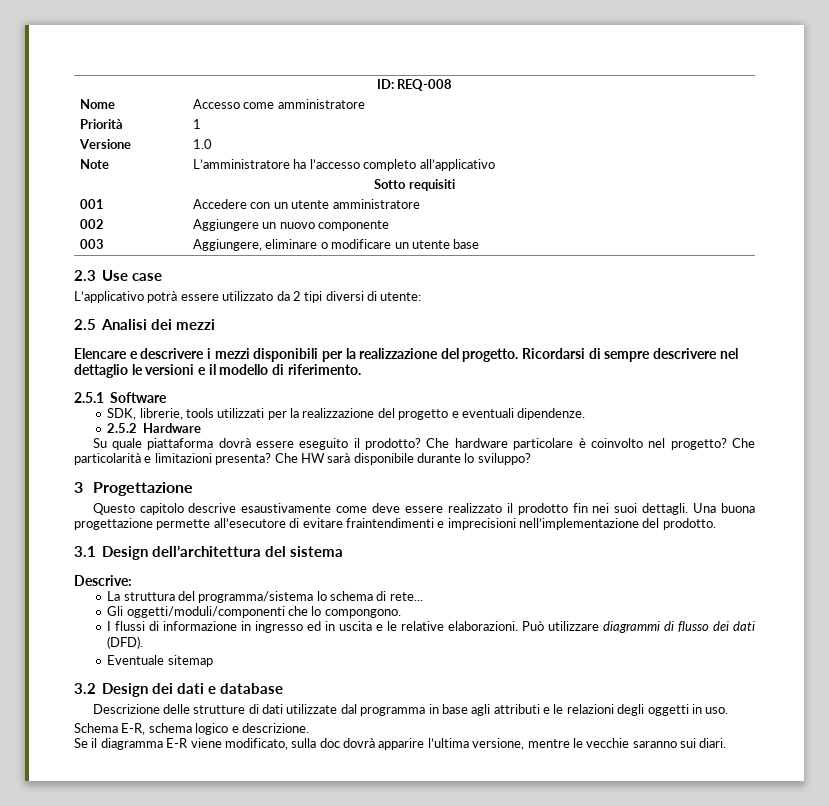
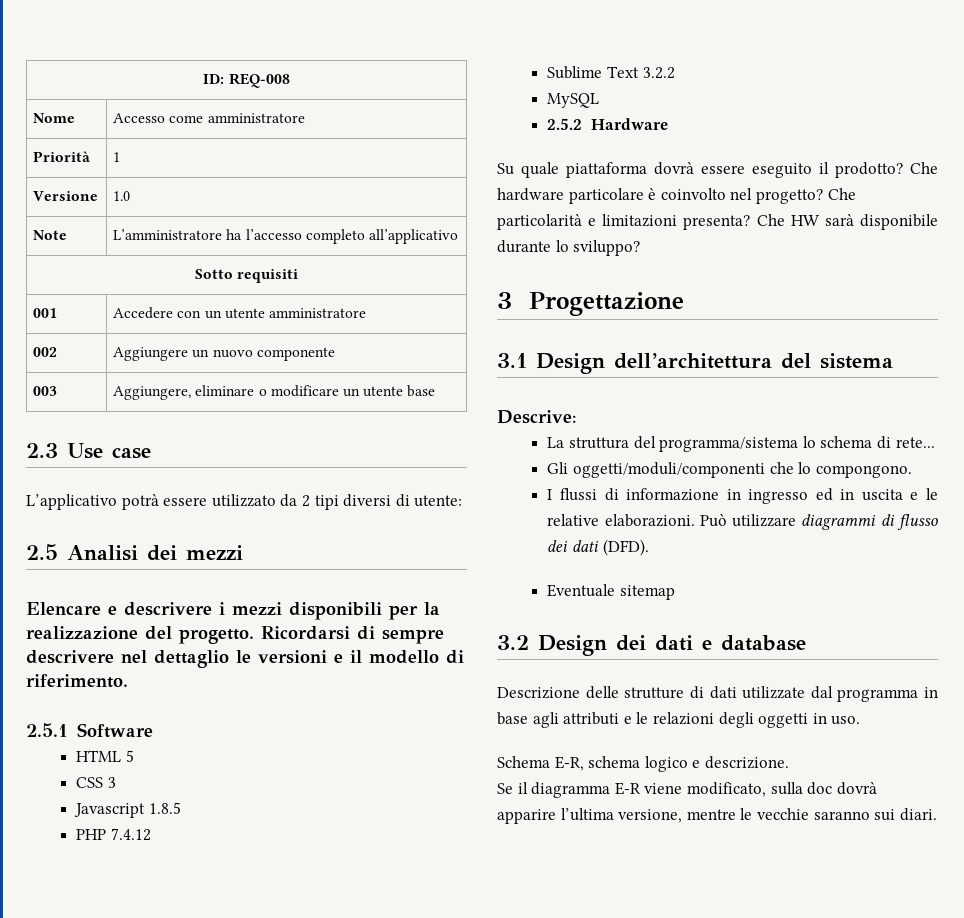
- SDK, librerie, tools utilizzati per la realizzazione del progetto e eventuali dipendenze.
+ HTML 5
+ CSS 3
+ Javascript 1.8.5
+ PHP 7.4.12
+ Sublime Text 3.2.2
+ MySQL
- Questo capitolo descrive esaustivamente come deve essere realizzato il prodotto fin nei suoi dettagli. Una buona progettazione permette all’esecutore di evitare fraintendimenti e imprecisioni nell’implementazione del prodotto.

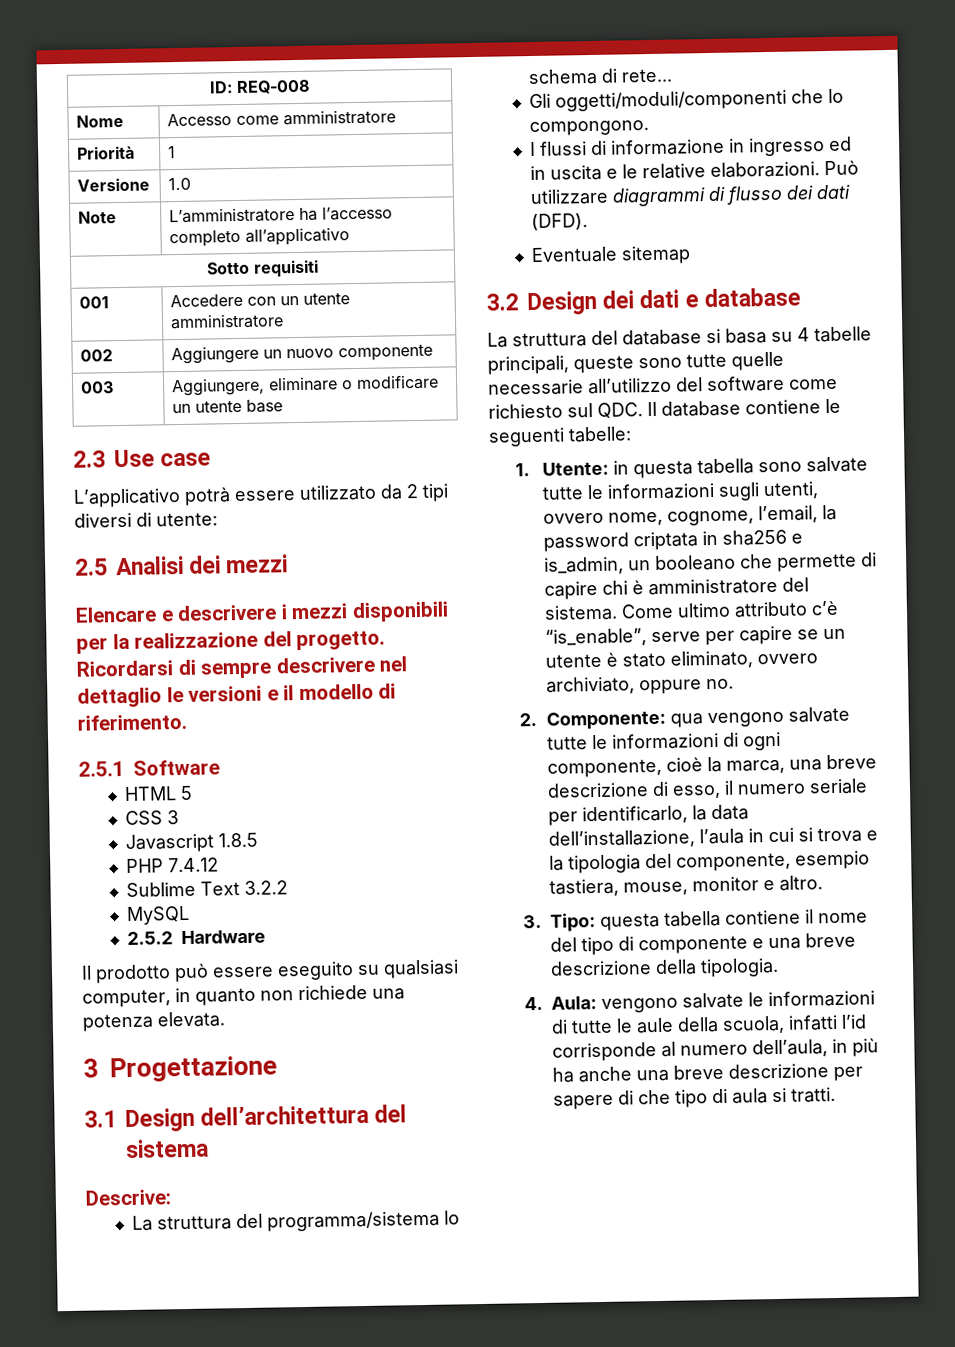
- Su quale piattaforma dovrà essere eseguito il prodotto? Che hardware particolare è coinvolto nel progetto? Che particolarità e limitazioni presenta? Che HW sarà disponibile durante lo sviluppo?
+ Il prodotto può essere eseguito su qualsiasi computer, in quanto non richiede una potenza elevata.
- Descrizione delle strutture di dati utilizzate dal programma in base agli attributi e le relazioni degli oggetti in uso.
- Schema E-R, schema logico e descrizione.
- Se il diagramma E-R viene modificato, sulla doc dovrà apparire l’ultima versione, mentre le vecchie saranno sui diari.
+ La struttura del database si basa su 4 tabelle principali, queste sono tutte quelle necessarie all’utilizzo del software come richiesto sul QDC. Il database contiene le seguenti tabelle:
+ 1. Utente: in questa tabella sono salvate tutte le informazioni sugli utenti, ovvero nome, cognome, l’email, la password criptata in sha256 e is_admin, un booleano che permette di capire chi è amministratore del sistema. Come ultimo attributo c’è “is_enable”, serve per capire se un utente è stato eliminato, ovvero archiviato, oppure no.
+ 2. Componente: qua vengono salvate tutte le informazioni di ogni componente, cioè la marca, una breve descrizione di esso, il numero seriale per identificarlo, la data dell’installazione, l’aula in cui si trova e la tipologia del componente, esempio tastiera, mouse, monitor e altro.
+ 3. Tipo: questa tabella contiene il nome del tipo di componente e una breve descrizione della tipologia.
+ 4. Aula: vengono salvate le informazioni di tutte le aule della scuola, infatti l’id corrisponde al numero dell’aula, in più ha anche una breve descrizione per sapere di che tipo di aula si tratti.

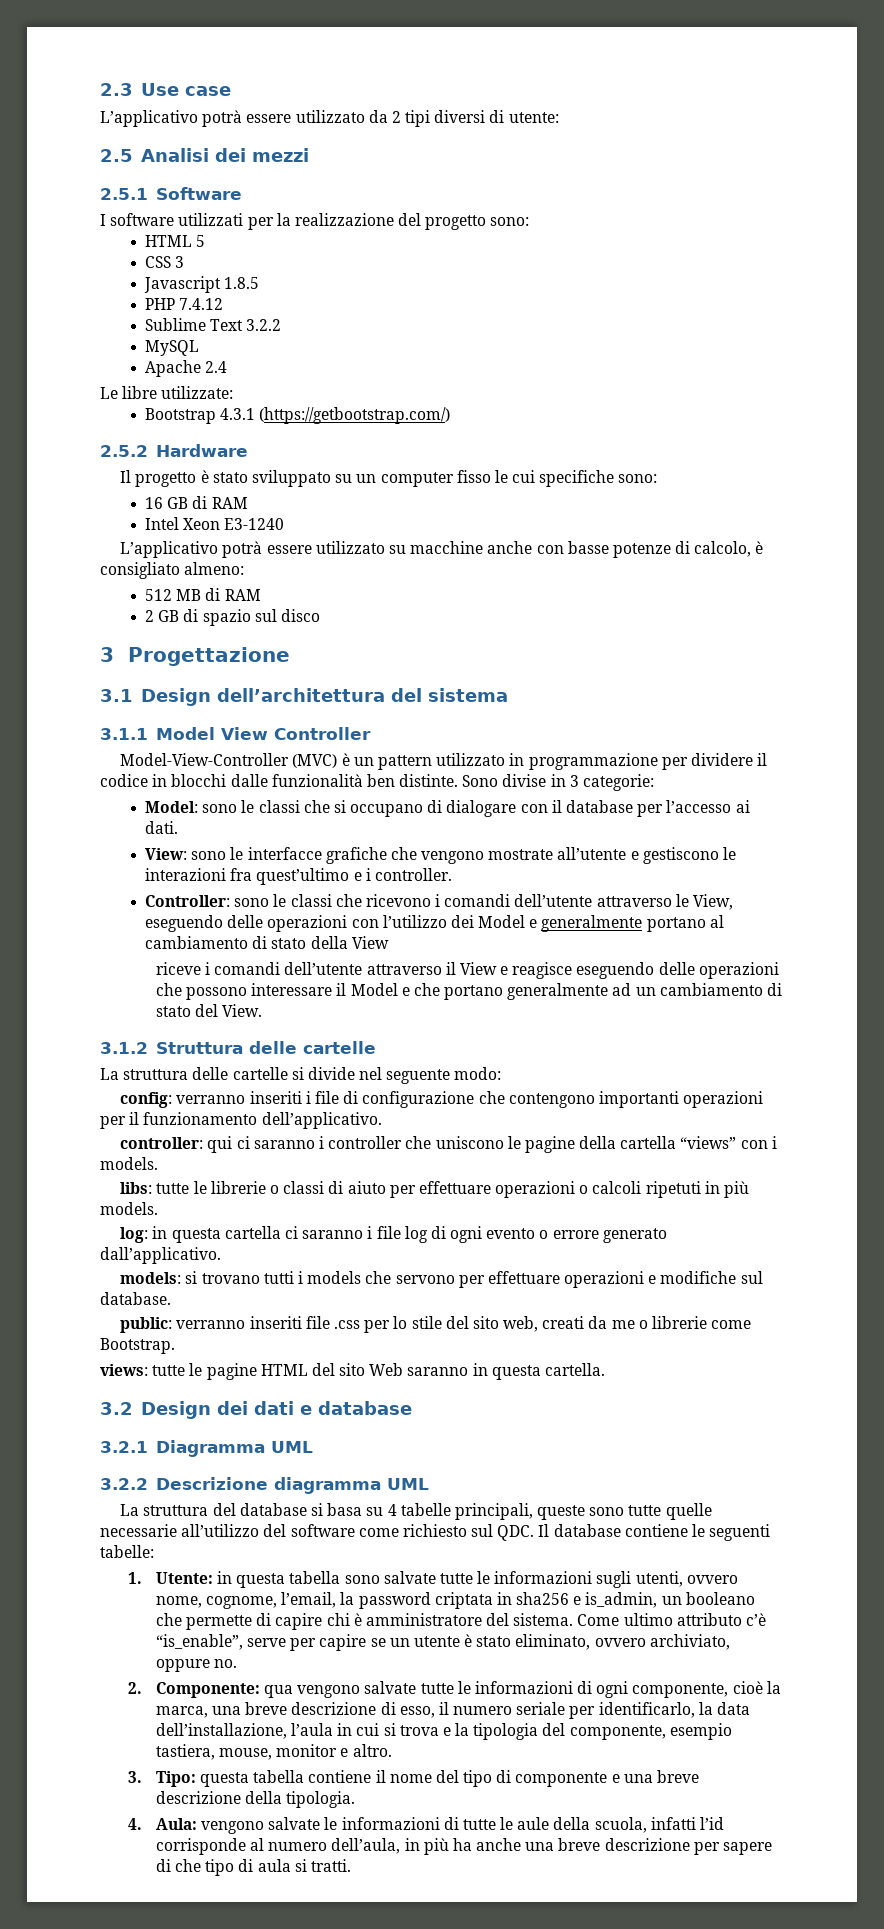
- ID: REQ-008
- Nome | Accesso come amministratore
- Priorità | 1
- Versione | 1.0
- Note | L’amministratore ha l’accesso completo all’applicativo
- Sotto requisiti
- 001 | Accedere con un utente amministratore
- 002 | Aggiungere un nuovo componente
- 003 | Aggiungere, eliminare o modificare un utente base
- Elencare e descrivere i mezzi disponibili per la realizzazione del progetto. Ricordarsi di sempre descrivere nel dettaglio le versioni e il modello di riferimento.
  2.5.1 Software
+ I software utilizzati per la realizzazione del progetto sono:
+ Apache 2.4
+ Le libre utilizzate:
+ Bootstrap 4.3.1 (https://getbootstrap.com/)
  2.5.2 Hardware
- Il prodotto può essere eseguito su qualsiasi computer, in quanto non richiede una potenza elevata.
+ Il progetto è stato sviluppato su un computer fisso le cui specifiche sono:
+ 16 GB di RAM
+ Intel Xeon E3-1240
+ L’applicativo potrà essere utilizzato su macchine anche con basse potenze di calcolo, è consigliato almeno:
+ 512 MB di RAM
+ 2 GB di spazio sul disco
- Descrive:
- La struttura del programma/sistema lo schema di rete...
- Gli oggetti/moduli/componenti che lo compongono.
- I flussi di informazione in ingresso ed in uscita e le relative elaborazioni. Può utilizzare diagrammi di flusso dei dati (DFD).
- Eventuale sitemap
+ 3.1.1 Model View Controller
+ Model-View-Controller (MVC) è un pattern utilizzato in programmazione per dividere il codice in blocchi dalle funzionalità ben distinte. Sono divise in 3 categorie:
+ Model: sono le classi che si occupano di dialogare con il database per l’accesso ai dati.
+ View: sono le interfacce grafiche che vengono mostrate all’utente e gestiscono le interazioni fra quest’ultimo e i controller.
+ Controller: sono le classi che ricevono i comandi dell’utente attraverso le View, eseguendo delle operazioni con l’utilizzo dei Model e generalmente portano al cambiamento di stato della View
+ riceve i comandi dell’utente attraverso il View e reagisce eseguendo delle operazioni che possono interessare il Model e che portano generalmente ad un cambiamento di stato del View.
+ 3.1.2 Struttura delle cartelle
+ La struttura delle cartelle si divide nel seguente modo:
+ config: verranno inseriti i file di configurazione che contengono importanti operazioni per il funzionamento dell’applicativo.
+ controller: qui ci saranno i controller che uniscono le pagine della cartella “views” con i models.
+ libs: tutte le librerie o classi di aiuto per effettuare operazioni o calcoli ripetuti in più models.
+ log: in questa cartella ci saranno i file log di ogni evento o errore generato dall’applicativo.
+ models: si trovano tutti i models che servono per effettuare operazioni e modifiche sul database.
+ public: verranno inseriti file .css per lo stile del sito web, creati da me o librerie come Bootstrap.
+ views: tutte le pagine HTML del sito Web saranno in questa cartella.
+ 3.2.1 Diagramma UML
+ 3.2.2 Descrizione diagramma UML

